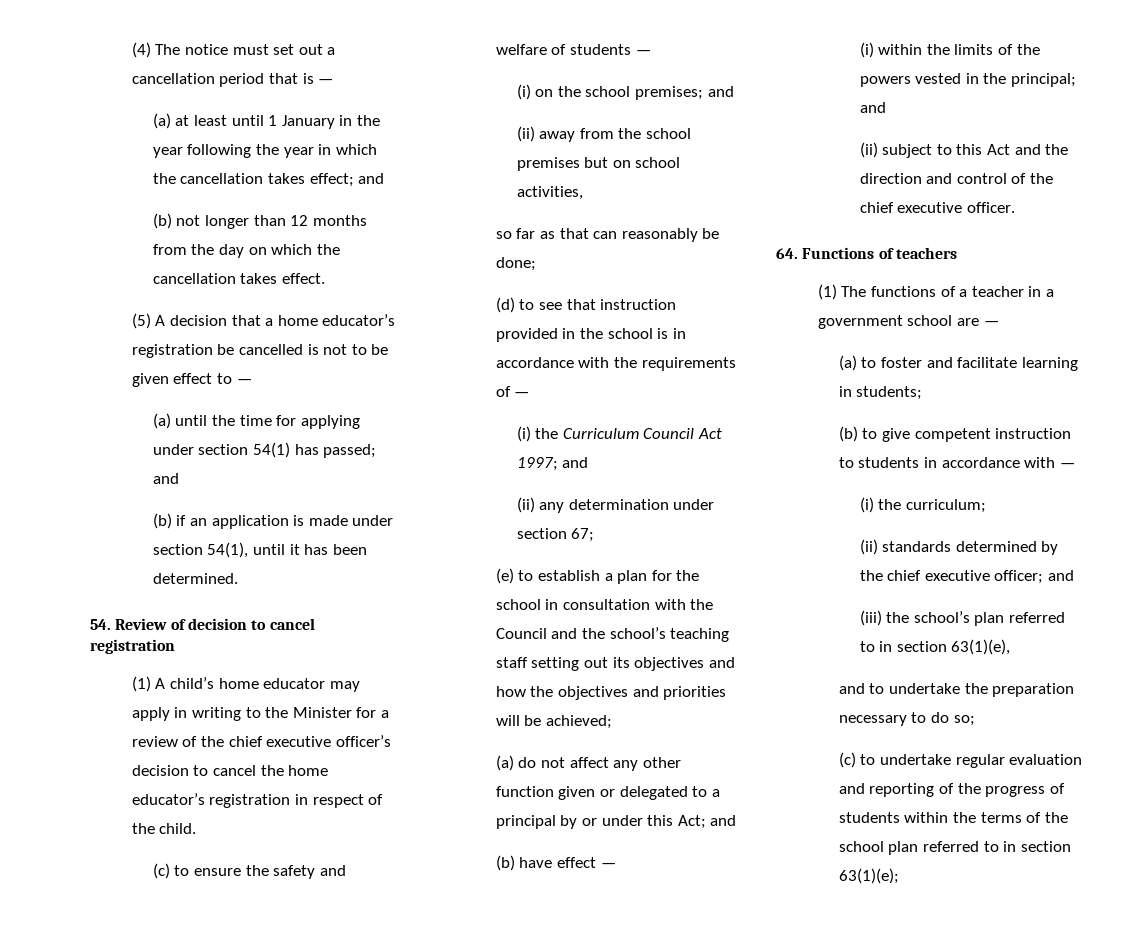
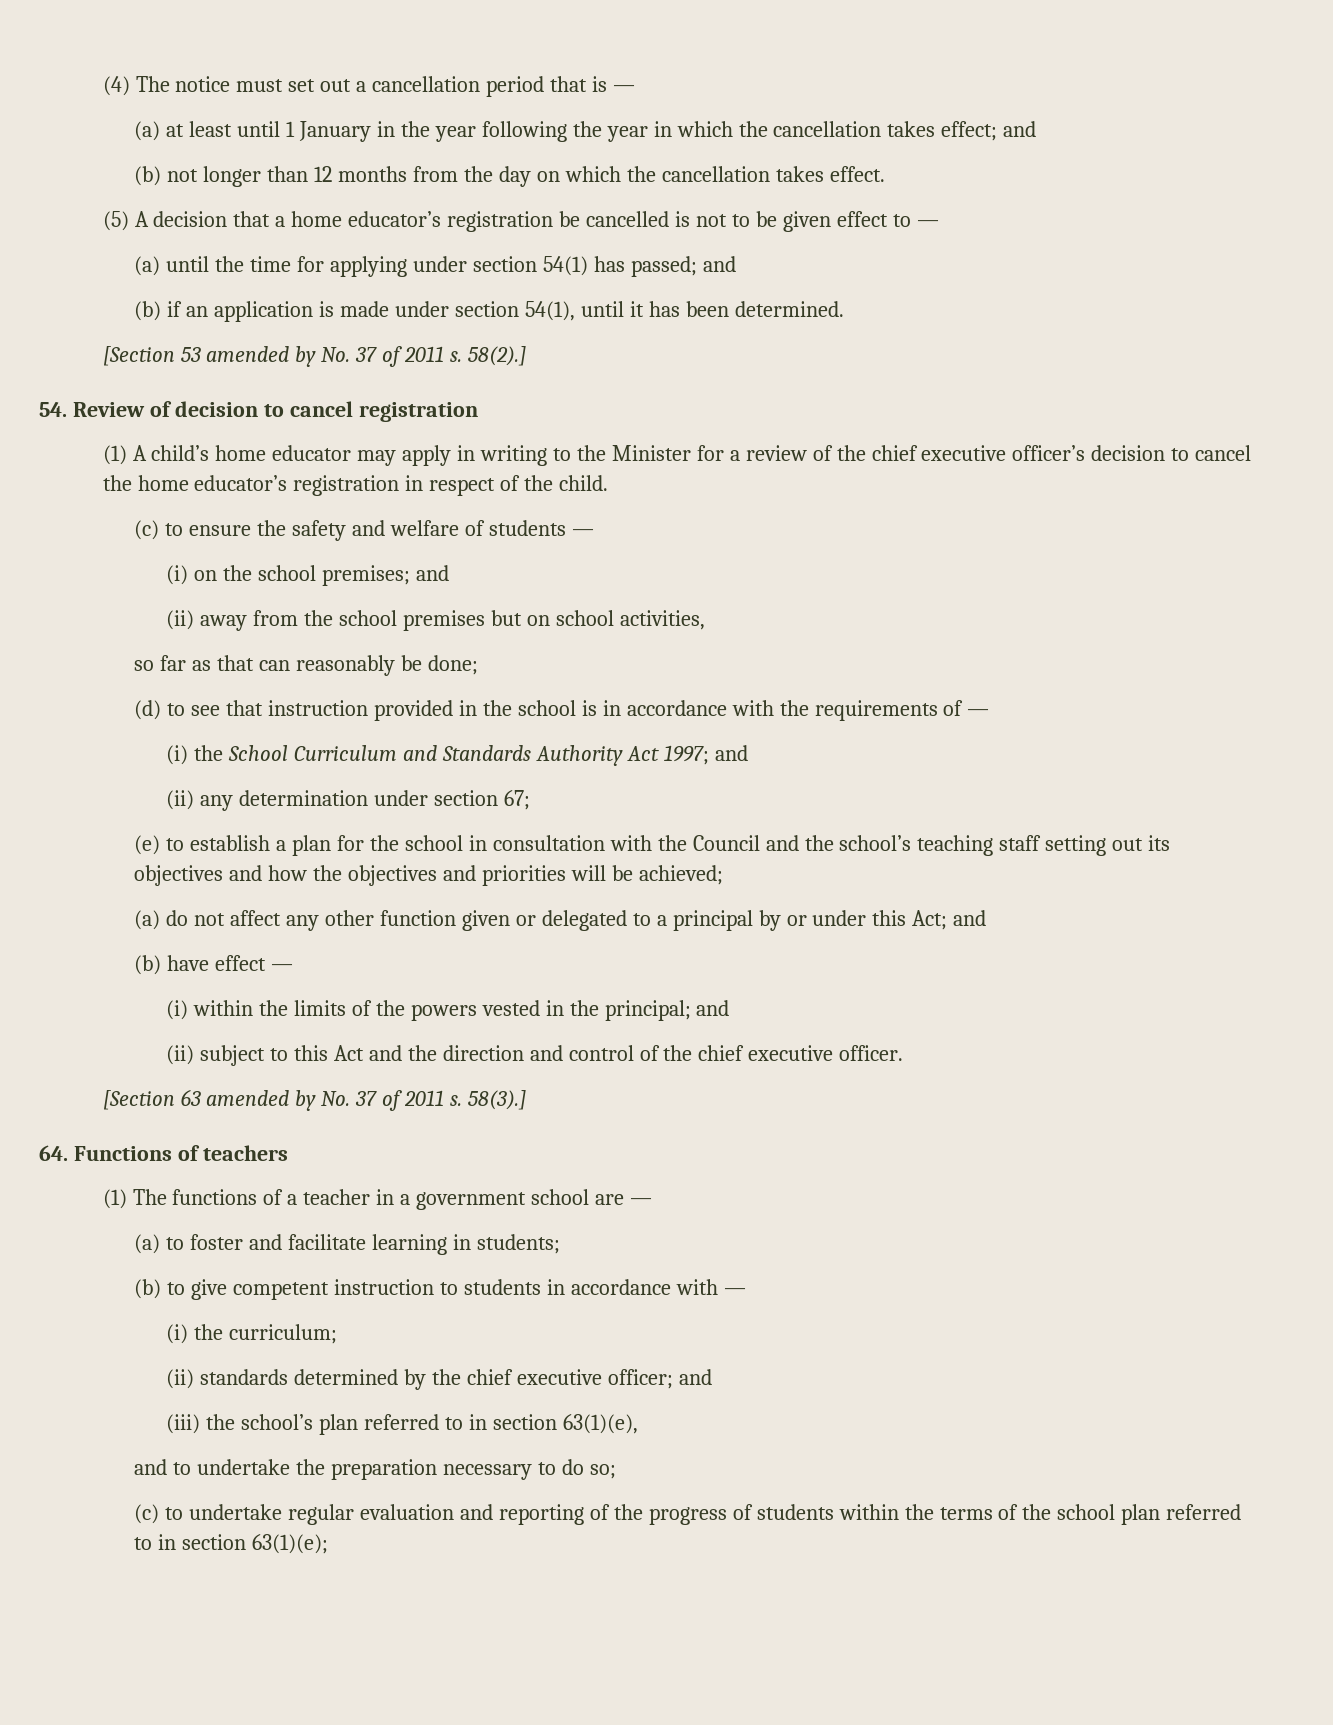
+ [Section 53 amended by No. 37 of 2011 s. 58(2).]
- (i) the Curriculum Council Act 1997; and
+ (i) the School Curriculum and Standards Authority Act 1997; and
+ [Section 63 amended by No. 37 of 2011 s. 58(3).]

